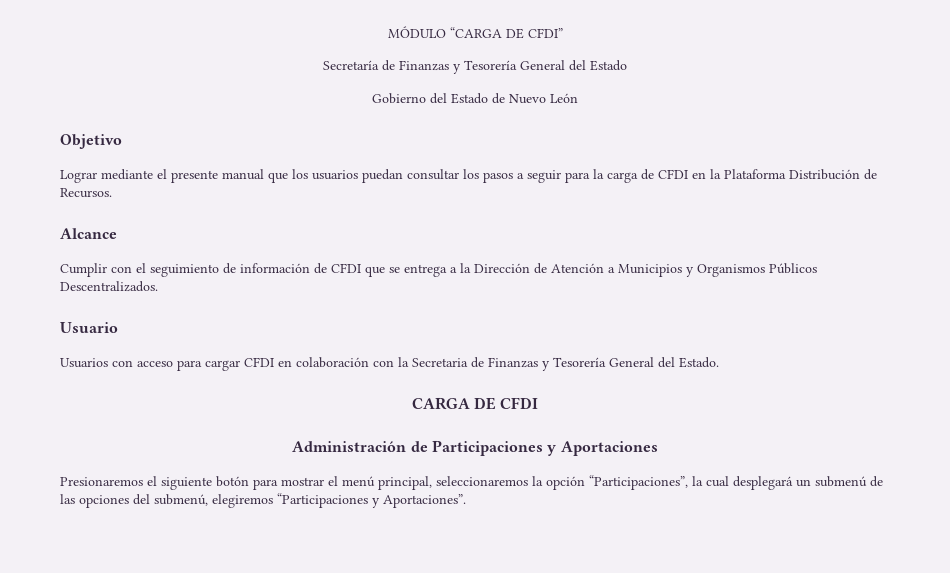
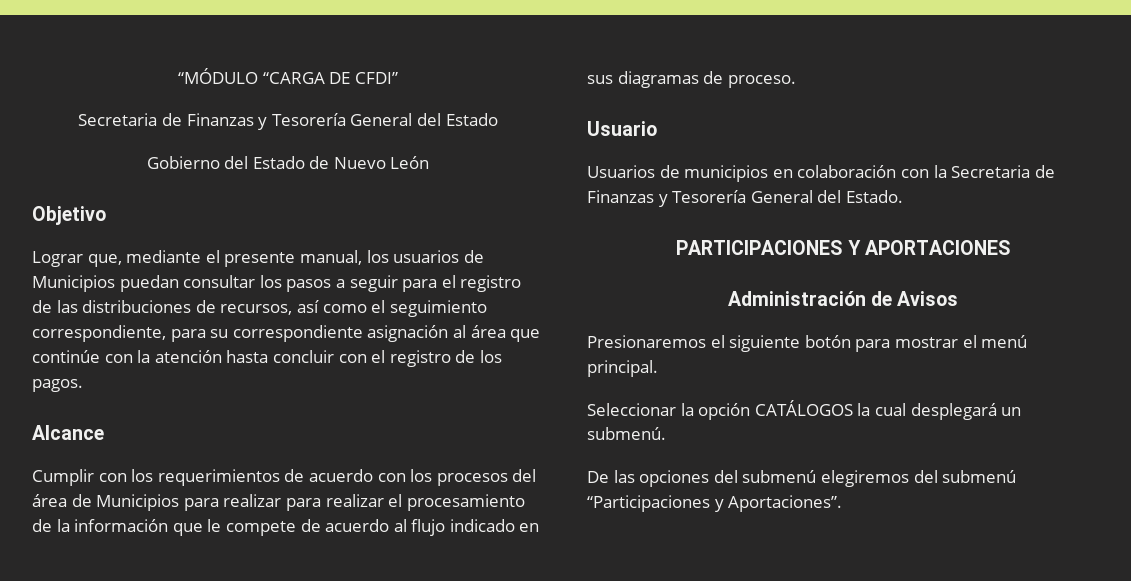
- MÓDULO “CARGA DE CFDI”
+ “MÓDULO “CARGA DE CFDI”
- Secretaría de Finanzas y Tesorería General del Estado
+ Secretaria de Finanzas y Tesorería General del Estado
- Lograr mediante el presente manual que los usuarios puedan consultar los pasos a seguir para la carga de CFDI en la Plataforma Distribución de Recursos.
+ Lograr que, mediante el presente manual, los usuarios de Municipios puedan consultar los pasos a seguir para el registro de las distribuciones de recursos, así como el seguimiento correspondiente, para su correspondiente asignación al área que continúe con la atención hasta concluir con el registro de los pagos.
  Alcance
- Cumplir con el seguimiento de información de CFDI que se entrega a la Dirección de Atención a Municipios y Organismos Públicos Descentralizados.
+ Cumplir con los requerimientos de acuerdo con los procesos del área de Municipios para realizar para realizar el procesamiento de la información que le compete de acuerdo al flujo indicado en sus diagramas de proceso.
  Usuario
- Usuarios con acceso para cargar CFDI en colaboración con la Secretaria de Finanzas y Tesorería General del Estado.
+ Usuarios de municipios en colaboración con la Secretaria de Finanzas y Tesorería General del Estado.
- CARGA DE CFDI
+ PARTICIPACIONES Y APORTACIONES
- Administración de Participaciones y Aportaciones
+ Administración de Avisos
- Presionaremos el siguiente botón para mostrar el menú principal, seleccionaremos la opción “Participaciones”, la cual desplegará un submenú de las opciones del submenú, elegiremos “Participaciones y Aportaciones”.
+ Presionaremos el siguiente botón para mostrar el menú principal.
+ Seleccionar la opción CATÁLOGOS la cual desplegará un submenú.
+ De las opciones del submenú elegiremos del submenú “Participaciones y Aportaciones”.

